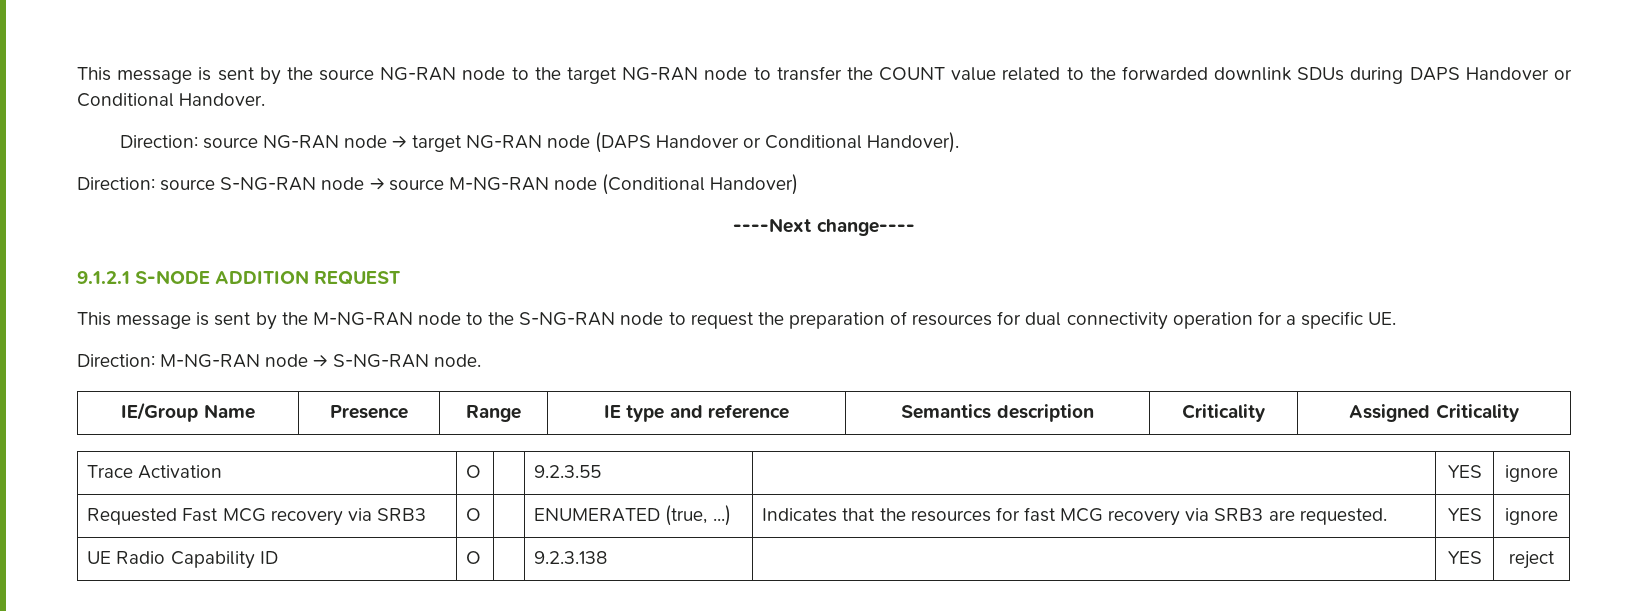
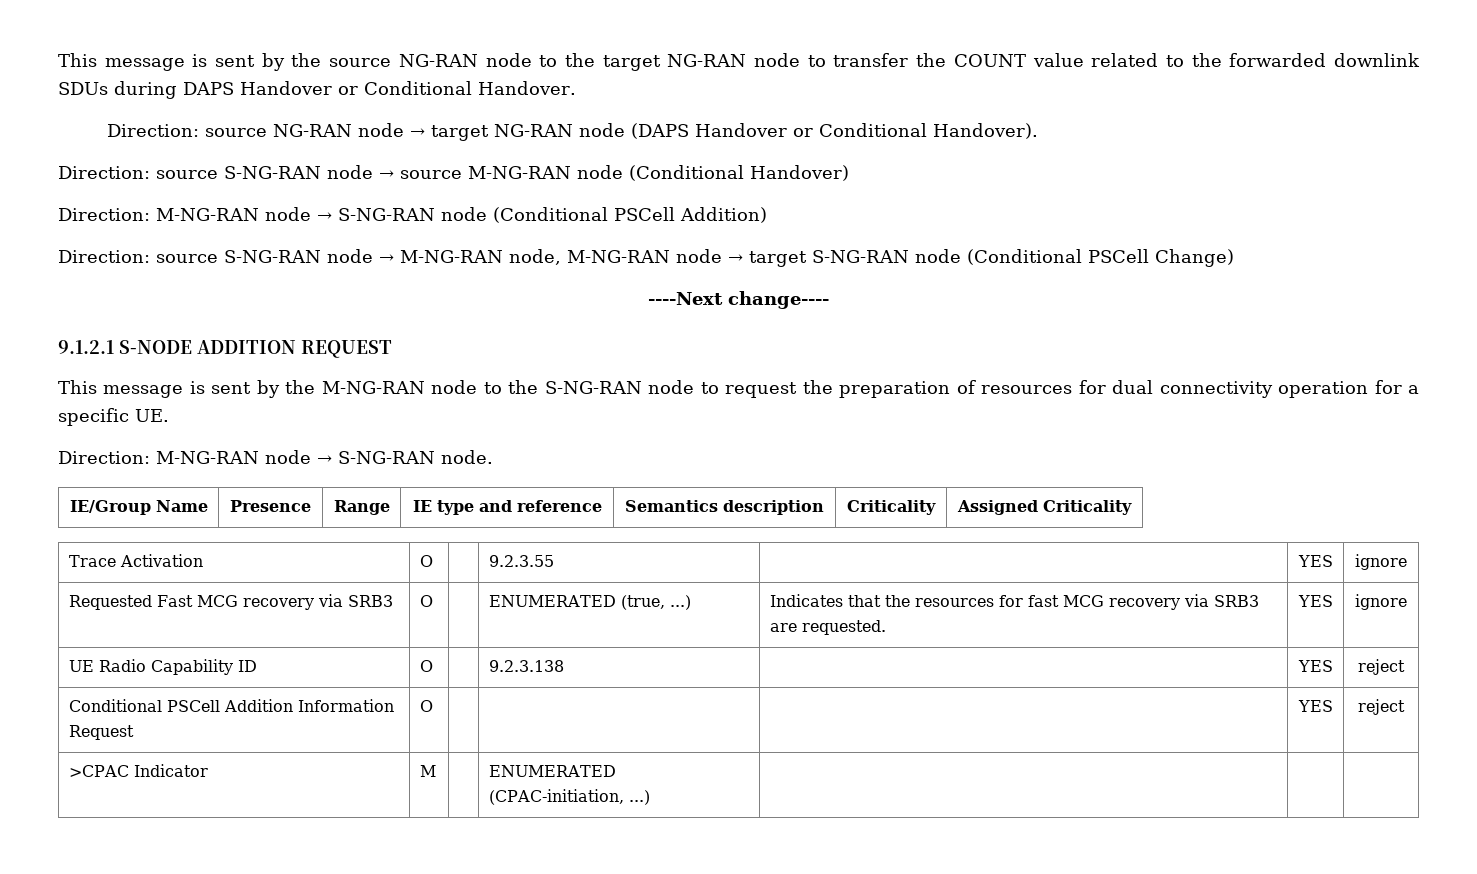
+ Direction: M-NG-RAN node → S-NG-RAN node (Conditional PSCell Addition)
+ Direction: source S-NG-RAN node → M-NG-RAN node, M-NG-RAN node → target S-NG-RAN node (Conditional PSCell Change)
+ Conditional PSCell Addition Information Request | O | | | | YES | reject
+ >CPAC Indicator | M | | ENUMERATED (CPAC-initiation, ...) | | |

